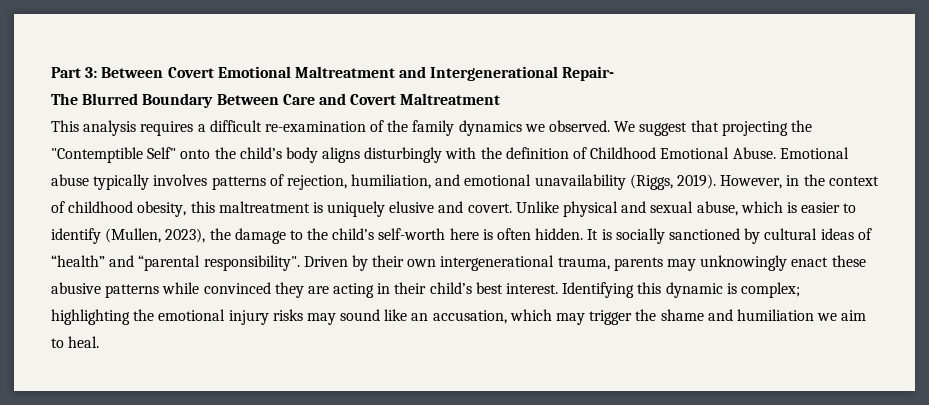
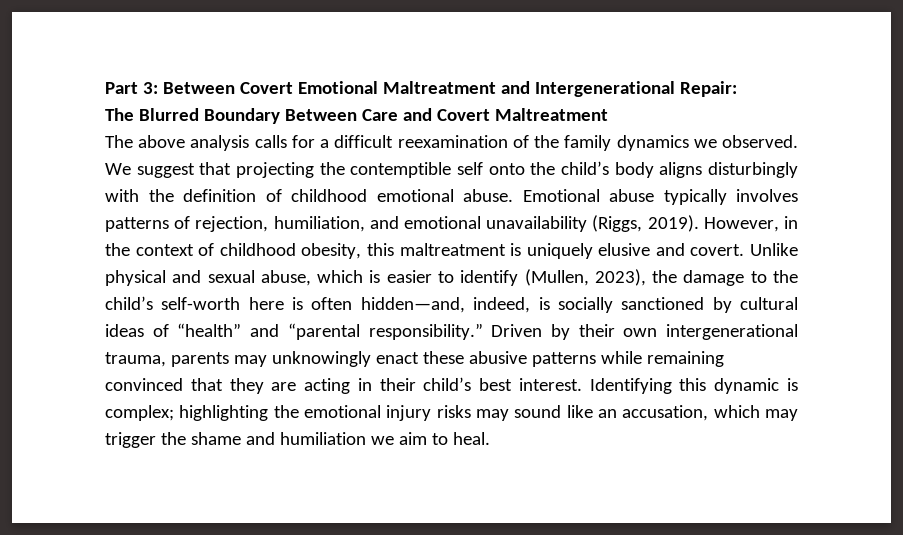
- Part 3: Between Covert Emotional Maltreatment and Intergenerational Repair-
+ Part 3: Between Covert Emotional Maltreatment and Intergenerational Repair:
- This analysis requires a difficult re-examination of the family dynamics we observed.
+ The above analysis calls for a difficult reexamination of the family dynamics we observed.
- We suggest that projecting the "Contemptible Self" onto the child’s body aligns disturbingly with the definition of Childhood Emotional Abuse.
+ We suggest that projecting the contemptible self onto the child’s body aligns disturbingly with the definition of childhood emotional abuse.
- Unlike physical and sexual abuse, which is easier to identify (Mullen, 2023), the damage to the child’s self-worth here is often hidden. It is socially sanctioned by cultural ideas of “health” and “parental responsibility".
+ Unlike physical and sexual abuse, which is easier to identify (Mullen, 2023), the damage to the child’s self-worth here is often hidden—and, indeed, is socially sanctioned by cultural ideas of “health” and “parental responsibility.”
- Driven by their own intergenerational trauma, parents may unknowingly enact these abusive patterns while convinced they are acting in their child’s best interest.
+ Driven by their own intergenerational trauma, parents may unknowingly enact these abusive patterns while remaining convinced that they are acting in their child’s best interest.

